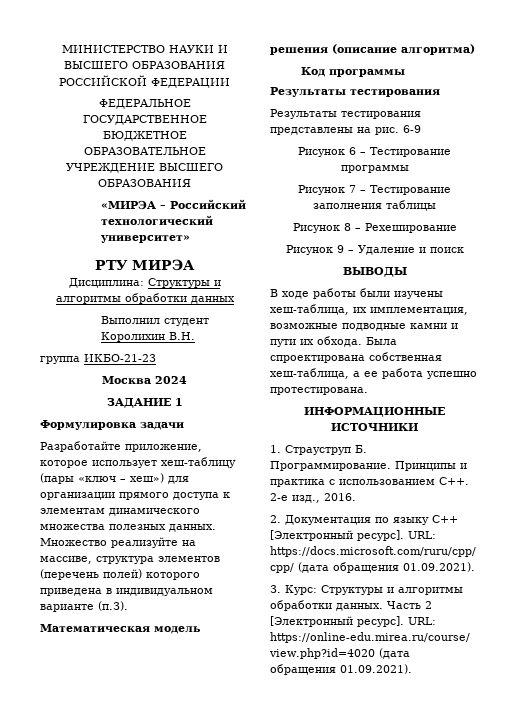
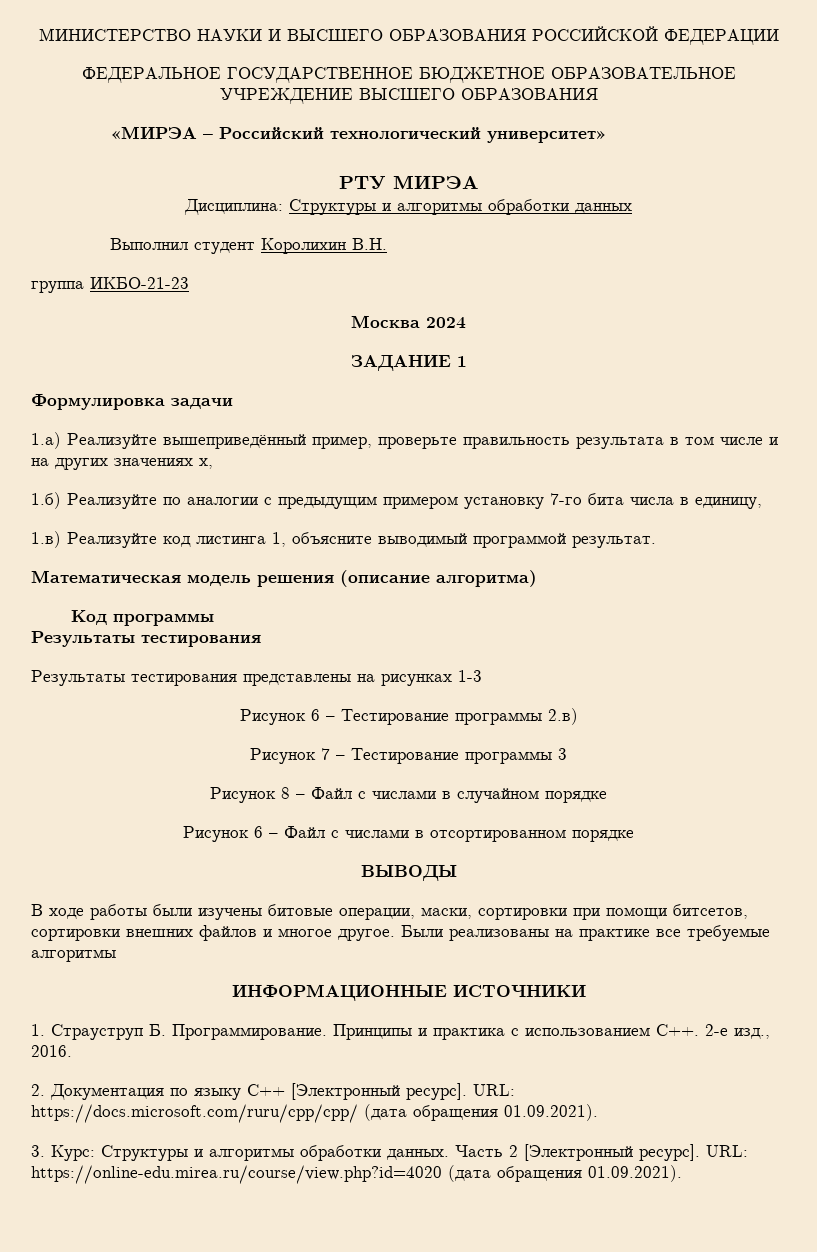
- Разработайте приложение, которое использует хеш-таблицу (пары «ключ – хеш») для организации прямого доступа к элементам динамического множества полезных данных. Множество реализуйте на массиве, структура элементов (перечень полей) которого приведена в индивидуальном варианте (п.3).
+ 1.а) Реализуйте вышеприведённый пример, проверьте правильность результата в том числе и на других значениях х,
+ 1.б) Реализуйте по аналогии с предыдущим примером установку 7-го бита числа в единицу,
+ 1.в) Реализуйте код листинга 1, объясните выводимый программой результат.
- Результаты тестирования представлены на рис. 6-9
+ Результаты тестирования представлены на рисунках 1-3
- Рисунок 6 – Тестирование программы
+ Рисунок 6 – Тестирование программы 2.в)
- Рисунок 7 – Тестирование заполнения таблицы
+ Рисунок 7 – Тестирование программы 3
- Рисунок 8 – Рехеширование
- Рисунок 9 – Удаление и поиск
+ Рисунок 8 – Файл с числами в случайном порядке
+ Рисунок 6 – Файл с числами в отсортированном порядке
- В ходе работы были изучены хеш-таблица, их имплементация, возможные подводные камни и пути их обхода. Была спроектирована собственная хеш-таблица, а ее работа успешно протестирована.
+ В ходе работы были изучены битовые операции, маски, сортировки при помощи битсетов, сортировки внешних файлов и многое другое. Были реализованы на практике все требуемые алгоритмы

